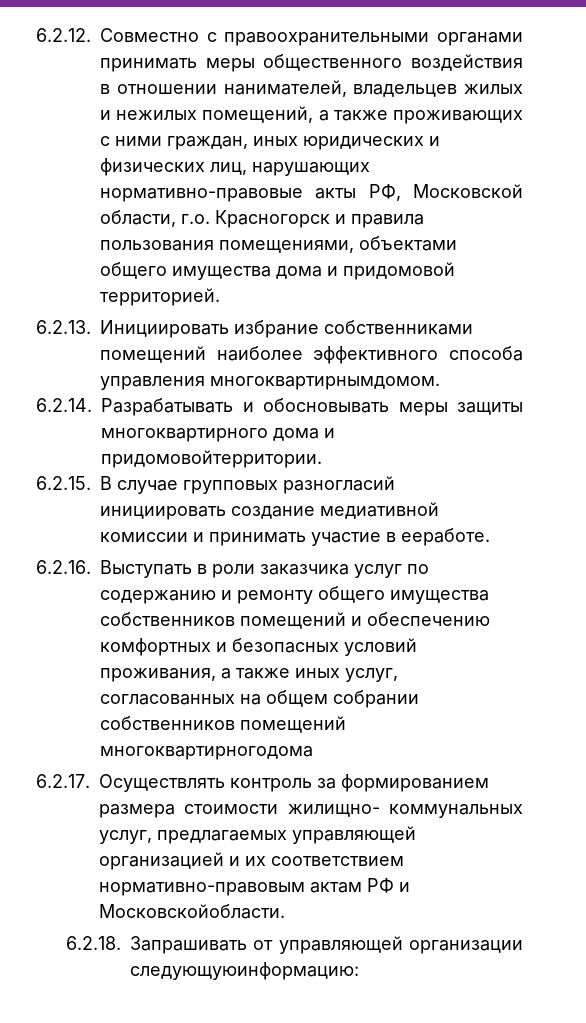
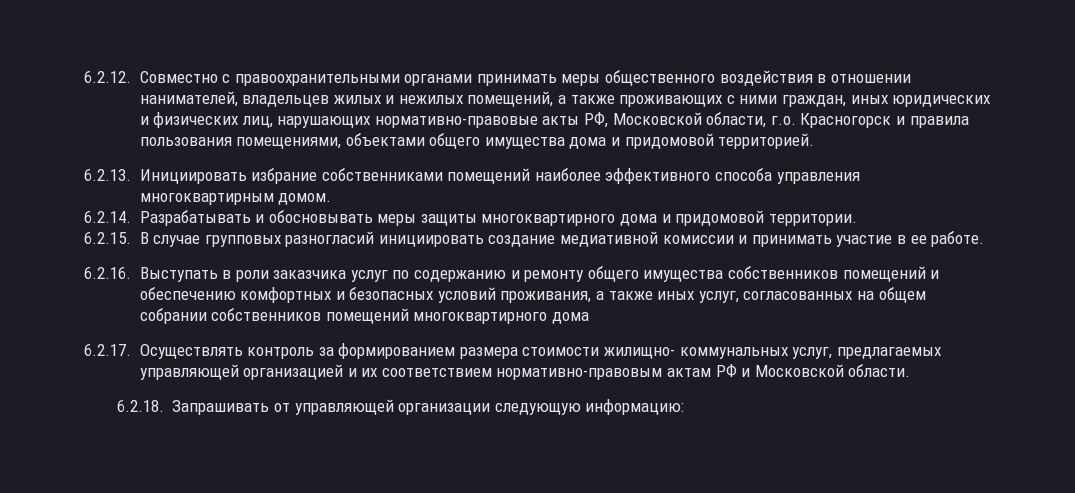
- 6.2.13. Инициировать избрание собственниками помещений наиболее эффективного способа управления многоквартирнымдомом.
+ 6.2.13. Инициировать избрание собственниками помещений наиболее эффективного способа управления многоквартирным домом.
- 6.2.14. Разрабатывать и обосновывать меры защиты многоквартирного дома и придомовойтерритории.
+ 6.2.14. Разрабатывать и обосновывать меры защиты многоквартирного дома и придомовой территории.
- 6.2.15. В случае групповых разногласий инициировать создание медиативной комиссии и принимать участие в ееработе.
+ 6.2.15. В случае групповых разногласий инициировать создание медиативной комиссии и принимать участие в ее работе.
- 6.2.16. Выступать в роли заказчика услуг по содержанию и ремонту общего имущества собственников помещений и обеспечению комфортных и безопасных условий проживания, а также иных услуг, согласованных на общем собрании собственников помещений многоквартирногодома
+ 6.2.16. Выступать в роли заказчика услуг по содержанию и ремонту общего имущества собственников помещений и обеспечению комфортных и безопасных условий проживания, а также иных услуг, согласованных на общем собрании собственников помещений многоквартирного дома
- 6.2.17. Осуществлять контроль за формированием размера стоимости жилищно- коммунальных услуг, предлагаемых управляющей организацией и их соответствием нормативно-правовым актам РФ и Московскойобласти.
+ 6.2.17. Осуществлять контроль за формированием размера стоимости жилищно- коммунальных услуг, предлагаемых управляющей организацией и их соответствием нормативно-правовым актам РФ и Московской области.
- 6.2.18. Запрашивать от управляющей организации следующуюинформацию:
+ 6.2.18. Запрашивать от управляющей организации следующую информацию:

